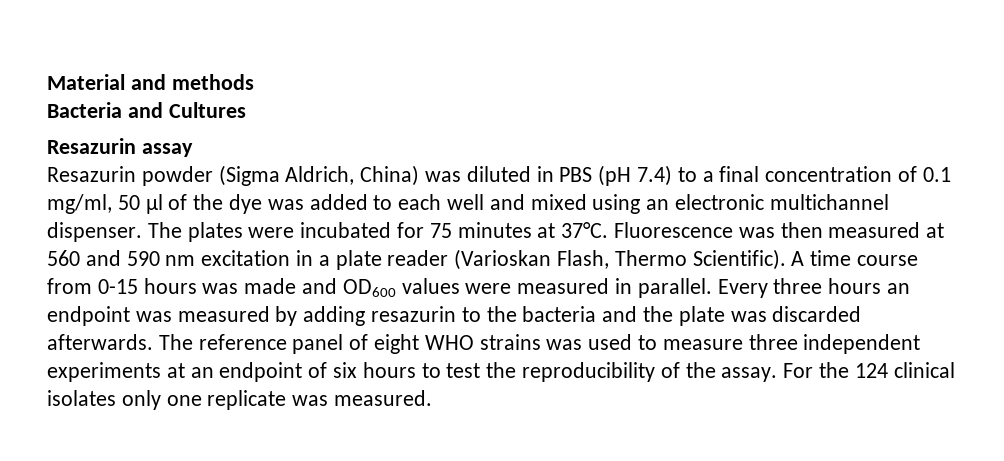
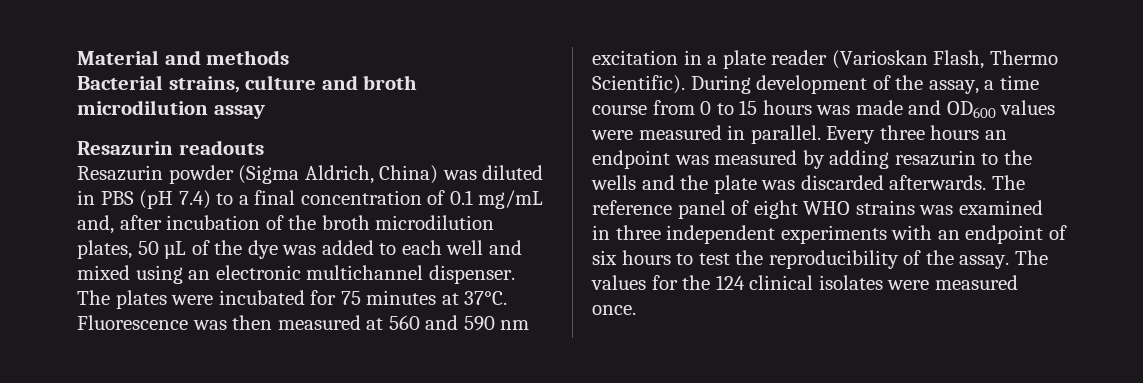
- Bacteria and Cultures
- Resazurin assay
+ Bacterial strains, culture and broth microdilution assay
+ Resazurin readouts
- Resazurin powder (Sigma Aldrich, China) was diluted in PBS (pH 7.4) to a final concentration of 0.1 mg/ml, 50 µl of the dye was added to each well and mixed using an electronic multichannel dispenser.
+ Resazurin powder (Sigma Aldrich, China) was diluted in PBS (pH 7.4) to a final concentration of 0.1 mg/mL and, after incubation of the broth microdilution plates, 50 µL of the dye was added to each well and mixed using an electronic multichannel dispenser.
- A time course from 0-15 hours was made and OD600 values were measured in parallel.
+ During development of the assay, a time course from 0 to 15 hours was made and OD600 values were measured in parallel.
- Every three hours an endpoint was measured by adding resazurin to the bacteria and the plate was discarded afterwards.
+ Every three hours an endpoint was measured by adding resazurin to the wells and the plate was discarded afterwards.
- The reference panel of eight WHO strains was used to measure three independent experiments at an endpoint of six hours to test the reproducibility of the assay.
+ The reference panel of eight WHO strains was examined in three independent experiments with an endpoint of six hours to test the reproducibility of the assay.
- For the 124 clinical isolates only one replicate was measured.
+ The values for the 124 clinical isolates were measured once.

